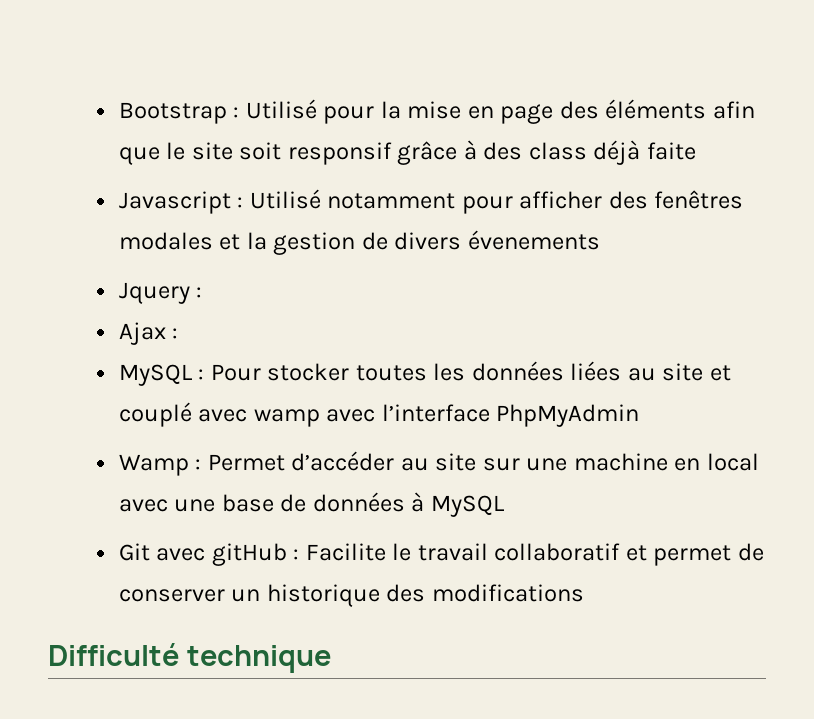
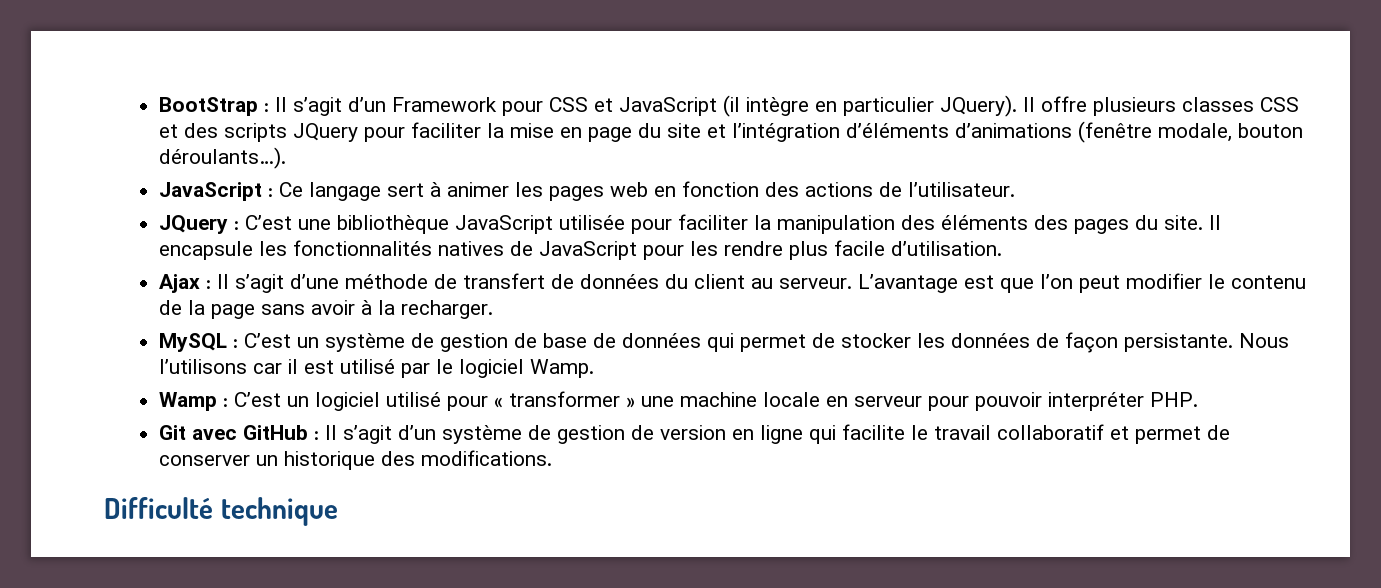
- Bootstrap : Utilisé pour la mise en page des éléments afin que le site soit responsif grâce à des class déjà faite
- Javascript : Utilisé notamment pour afficher des fenêtres modales et la gestion de divers évenements
- Jquery :
- Ajax :
- MySQL : Pour stocker toutes les données liées au site et couplé avec wamp avec l’interface PhpMyAdmin
- Wamp : Permet d’accéder au site sur une machine en local avec une base de données à MySQL
- Git avec gitHub : Facilite le travail collaboratif et permet de conserver un historique des modifications
+ BootStrap : Il s’agit d’un Framework pour CSS et JavaScript (il intègre en particulier JQuery). Il offre plusieurs classes CSS et des scripts JQuery pour faciliter la mise en page du site et l’intégration d’éléments d’animations (fenêtre modale, bouton déroulants…).
+ JavaScript : Ce langage sert à animer les pages web en fonction des actions de l’utilisateur.
+ JQuery : C’est une bibliothèque JavaScript utilisée pour faciliter la manipulation des éléments des pages du site. Il encapsule les fonctionnalités natives de JavaScript pour les rendre plus facile d’utilisation.
+ Ajax : Il s’agit d’une méthode de transfert de données du client au serveur. L’avantage est que l’on peut modifier le contenu de la page sans avoir à la recharger.
+ MySQL : C’est un système de gestion de base de données qui permet de stocker les données de façon persistante. Nous l’utilisons car il est utilisé par le logiciel Wamp.
+ Wamp : C’est un logiciel utilisé pour « transformer » une machine locale en serveur pour pouvoir interpréter PHP.
+ Git avec GitHub : Il s’agit d’un système de gestion de version en ligne qui facilite le travail collaboratif et permet de conserver un historique des modifications.

